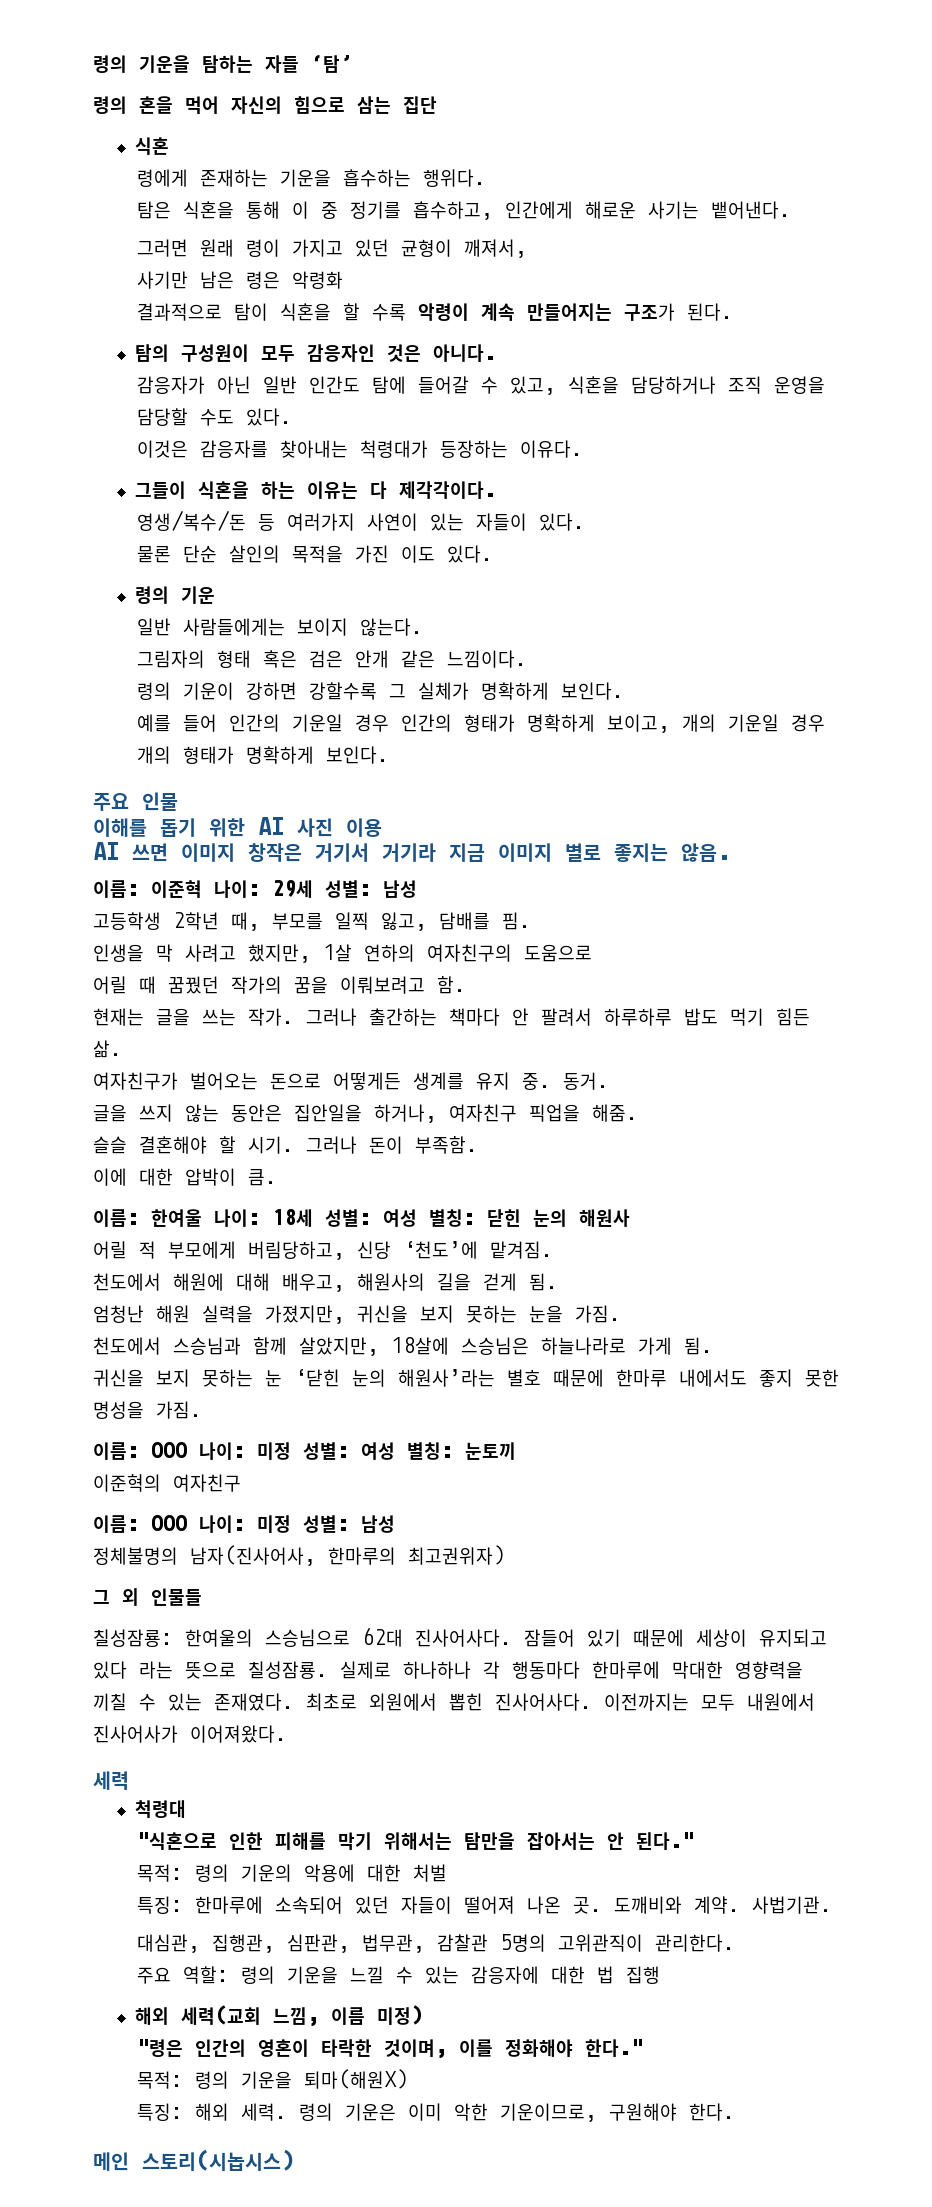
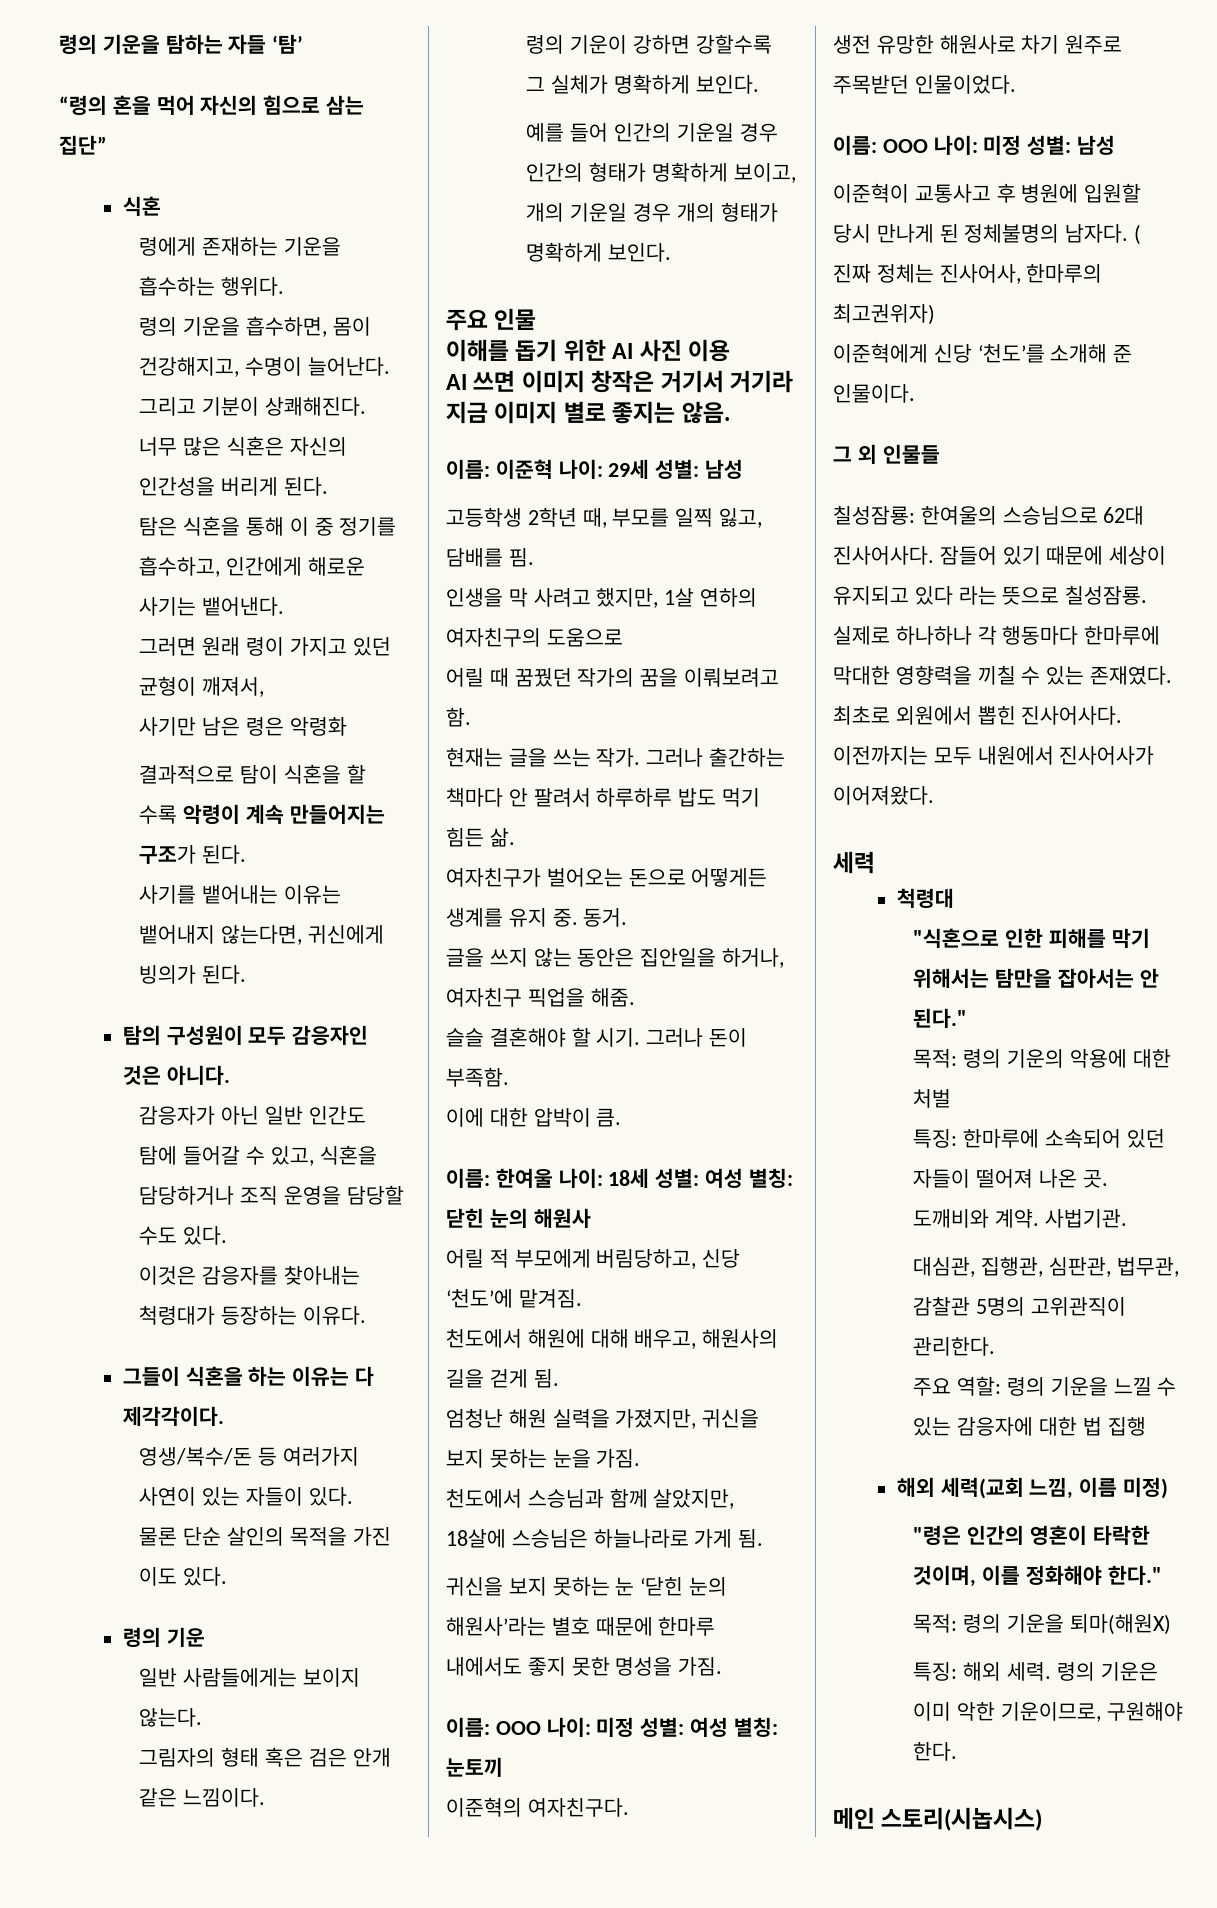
- 령의 혼을 먹어 자신의 힘으로 삼는 집단
+ “령의 혼을 먹어 자신의 힘으로 삼는 집단”
+ 령의 기운을 흡수하면, 몸이 건강해지고, 수명이 늘어난다. 그리고 기분이 상쾌해진다. 너무 많은 식혼은 자신의 인간성을 버리게 된다.
+ 사기를 뱉어내는 이유는 뱉어내지 않는다면, 귀신에게 빙의가 된다.
- 이준혁의 여자친구
+ 이준혁의 여자친구다.
+ 생전 유망한 해원사로 차기 원주로 주목받던 인물이었다.
- 정체불명의 남자(진사어사, 한마루의 최고권위자)
+ 이준혁이 교통사고 후 병원에 입원할 당시 만나게 된 정체불명의 남자다. ( 진짜 정체는 진사어사, 한마루의 최고권위자)
+ 이준혁에게 신당 ‘천도’를 소개해 준 인물이다.

